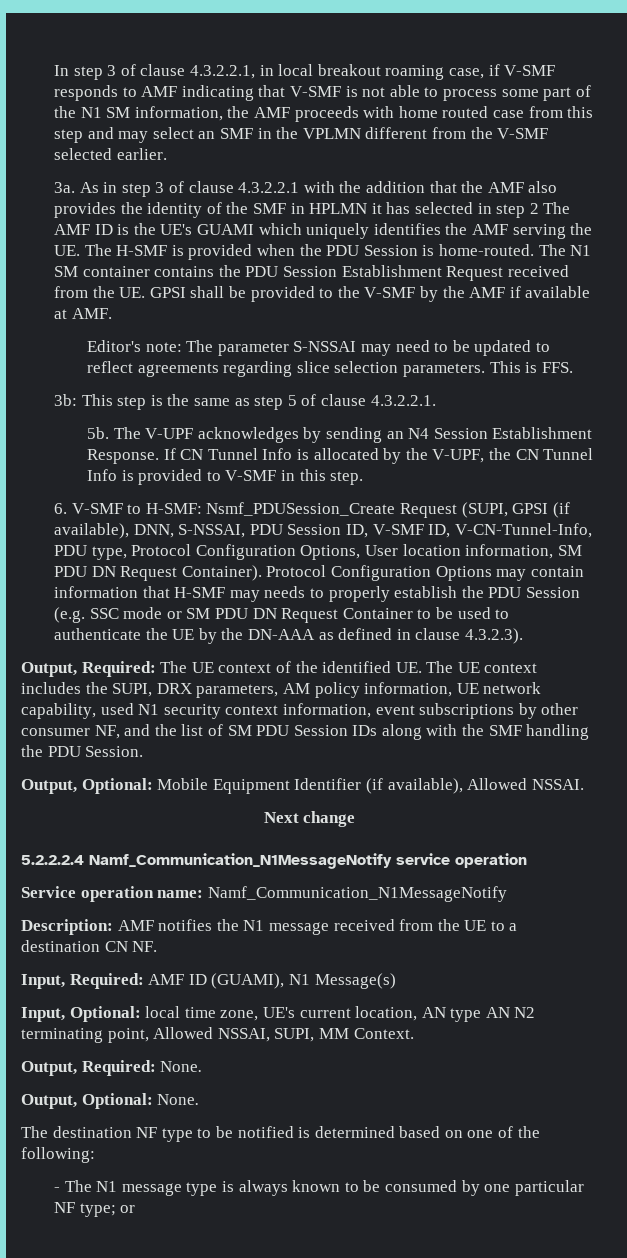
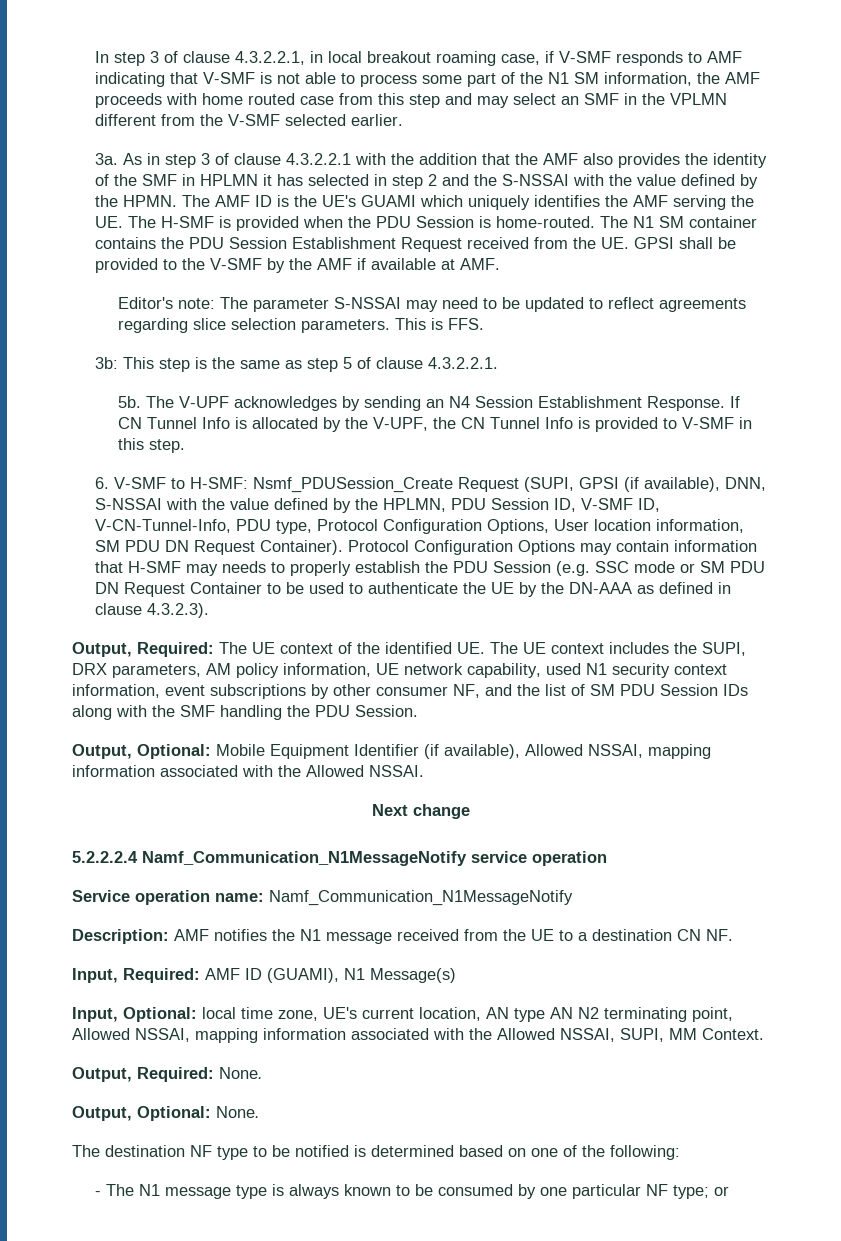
- As in step 3 of clause 4.3.2.2.1 with the addition that the AMF also provides the identity of the SMF in HPLMN it has selected in step 2 The AMF ID is the UE's GUAMI which uniquely identifies the AMF serving the UE. The H-SMF is provided when the PDU Session is home-routed.
+ As in step 3 of clause 4.3.2.2.1 with the addition that the AMF also provides the identity of the SMF in HPLMN it has selected in step 2 and the S-NSSAI with the value defined by the HPMN. The AMF ID is the UE's GUAMI which uniquely identifies the AMF serving the UE. The H-SMF is provided when the PDU Session is home-routed.
- 6. V-SMF to H-SMF: Nsmf_PDUSession_Create Request (SUPI, GPSI (if available), DNN, S-NSSAI, PDU Session ID, V-SMF ID, V-CN-Tunnel-Info, PDU type, Protocol Configuration Options, User location information, SM PDU DN Request Container).
+ 6. V-SMF to H-SMF: Nsmf_PDUSession_Create Request (SUPI, GPSI (if available), DNN, S-NSSAI with the value defined by the HPLMN, PDU Session ID, V-SMF ID, V-CN-Tunnel-Info, PDU type, Protocol Configuration Options, User location information, SM PDU DN Request Container).
- Output, Optional: Mobile Equipment Identifier (if available), Allowed NSSAI.
+ Output, Optional: Mobile Equipment Identifier (if available), Allowed NSSAI, mapping information associated with the Allowed NSSAI.
- Input, Optional: local time zone, UE's current location, AN type AN N2 terminating point, Allowed NSSAI, SUPI, MM Context.
+ Input, Optional: local time zone, UE's current location, AN type AN N2 terminating point, Allowed NSSAI, mapping information associated with the Allowed NSSAI, SUPI, MM Context.

